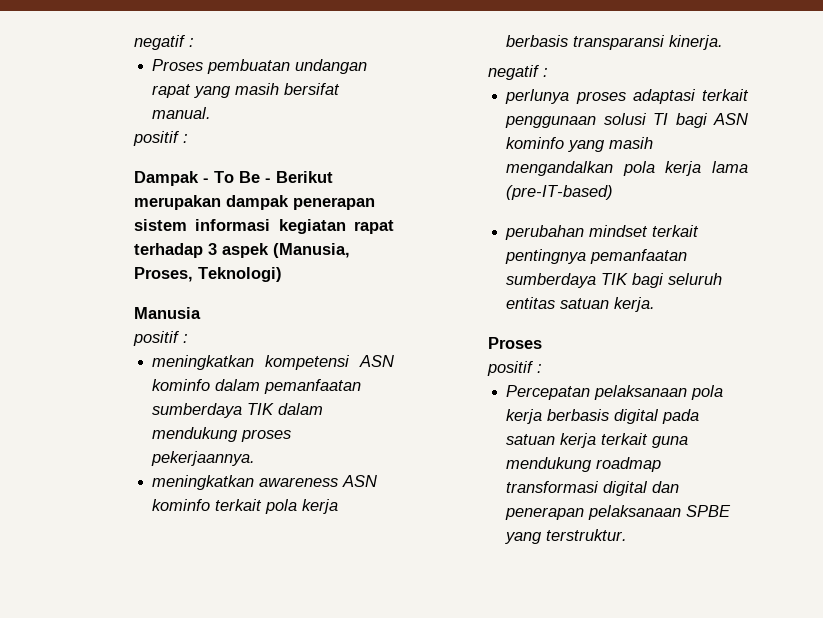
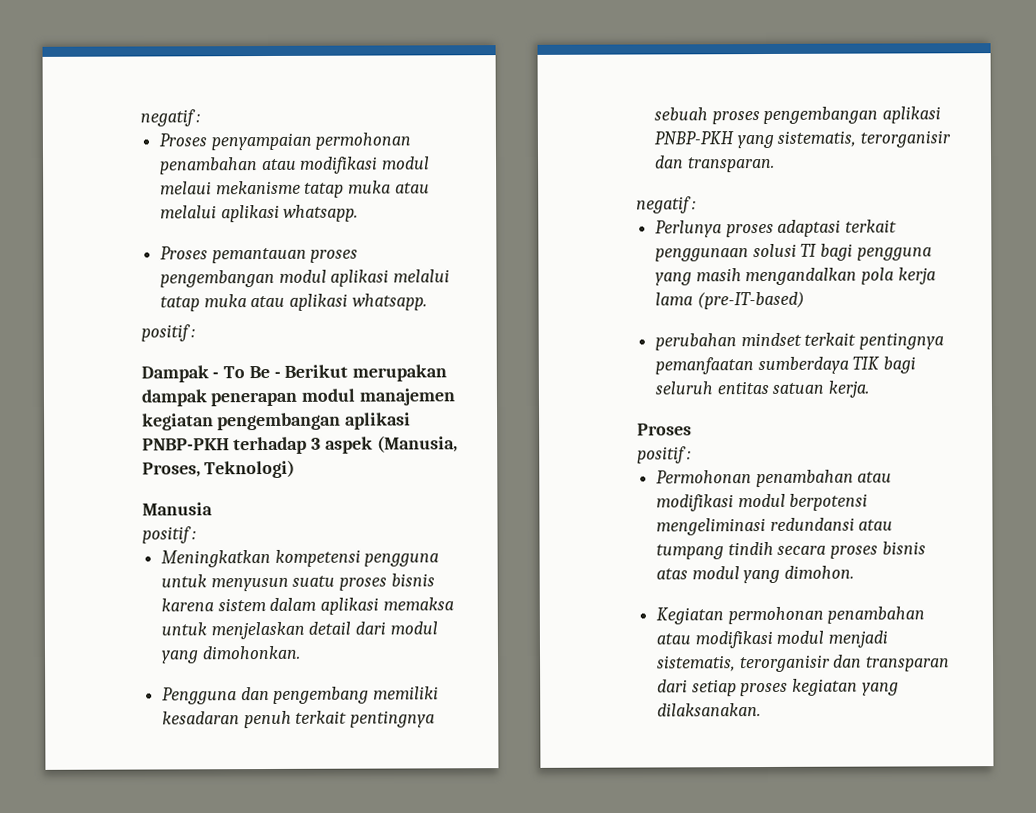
- Proses pembuatan undangan rapat yang masih bersifat manual.
+ Proses penyampaian permohonan penambahan atau modifikasi modul melaui mekanisme tatap muka atau melalui aplikasi whatsapp.
+ Proses pemantauan proses pengembangan modul aplikasi melalui tatap muka atau aplikasi whatsapp.
- Dampak - To Be - Berikut merupakan dampak penerapan sistem informasi kegiatan rapat terhadap 3 aspek (Manusia, Proses, Teknologi)
+ Dampak - To Be - Berikut merupakan dampak penerapan modul manajemen kegiatan pengembangan aplikasi PNBP-PKH terhadap 3 aspek (Manusia, Proses, Teknologi)
- meningkatkan kompetensi ASN kominfo dalam pemanfaatan sumberdaya TIK dalam mendukung proses pekerjaannya.
- meningkatkan awareness ASN kominfo terkait pola kerja berbasis transparansi kinerja.
+ Meningkatkan kompetensi pengguna untuk menyusun suatu proses bisnis karena sistem dalam aplikasi memaksa untuk menjelaskan detail dari modul yang dimohonkan.
+ Pengguna dan pengembang memiliki kesadaran penuh terkait pentingnya sebuah proses pengembangan aplikasi PNBP-PKH yang sistematis, terorganisir dan transparan.
  negatif :
- perlunya proses adaptasi terkait penggunaan solusi TI bagi ASN kominfo yang masih mengandalkan pola kerja lama (pre-IT-based)
+ Perlunya proses adaptasi terkait penggunaan solusi TI bagi pengguna yang masih mengandalkan pola kerja lama (pre-IT-based)
- Percepatan pelaksanaan pola kerja berbasis digital pada satuan kerja terkait guna mendukung roadmap transformasi digital dan penerapan pelaksanaan SPBE yang terstruktur.
+ Permohonan penambahan atau modifikasi modul berpotensi mengeliminasi redundansi atau tumpang tindih secara proses bisnis atas modul yang dimohon.
+ Kegiatan permohonan penambahan atau modifikasi modul menjadi sistematis, terorganisir dan transparan dari setiap proses kegiatan yang dilaksanakan.

